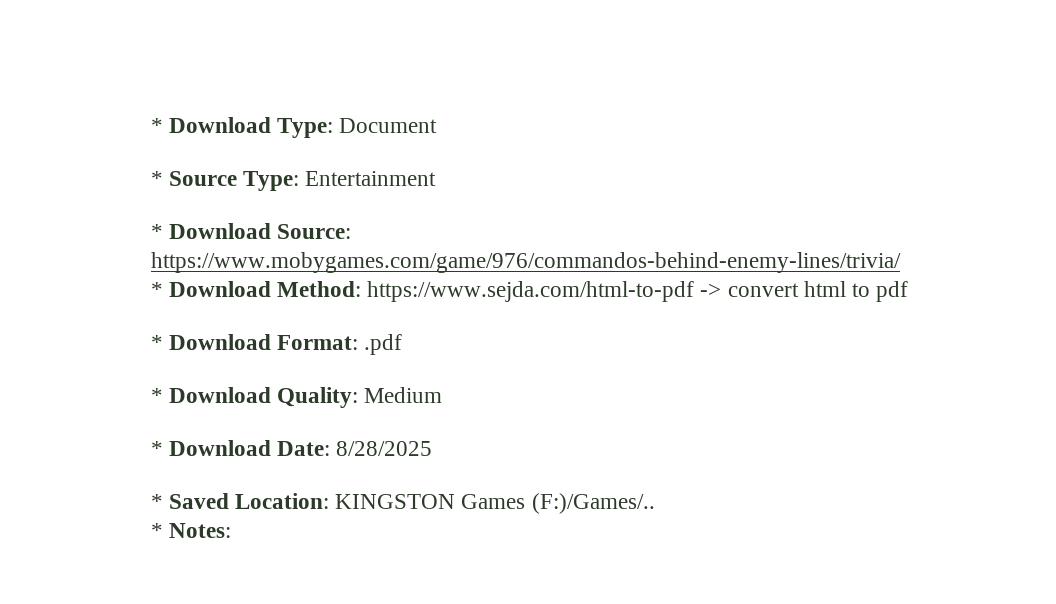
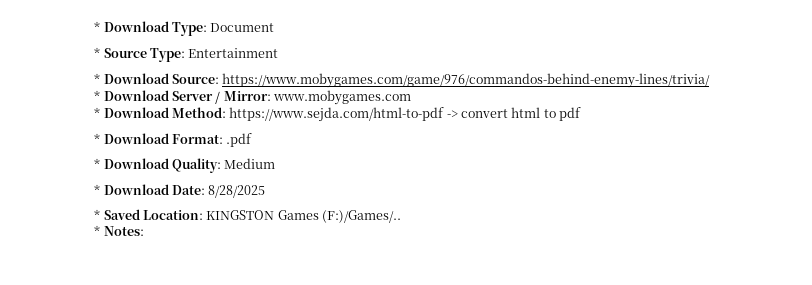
+ * Download Server / Mirror: www.mobygames.com

